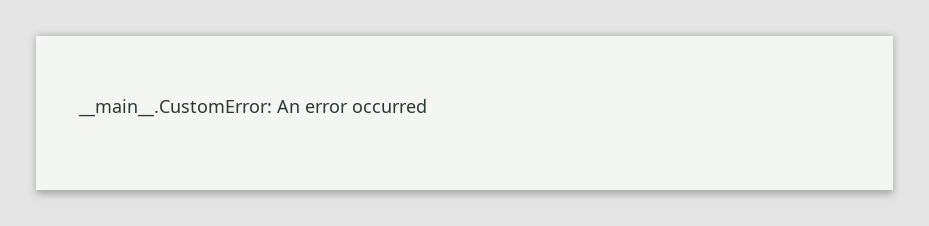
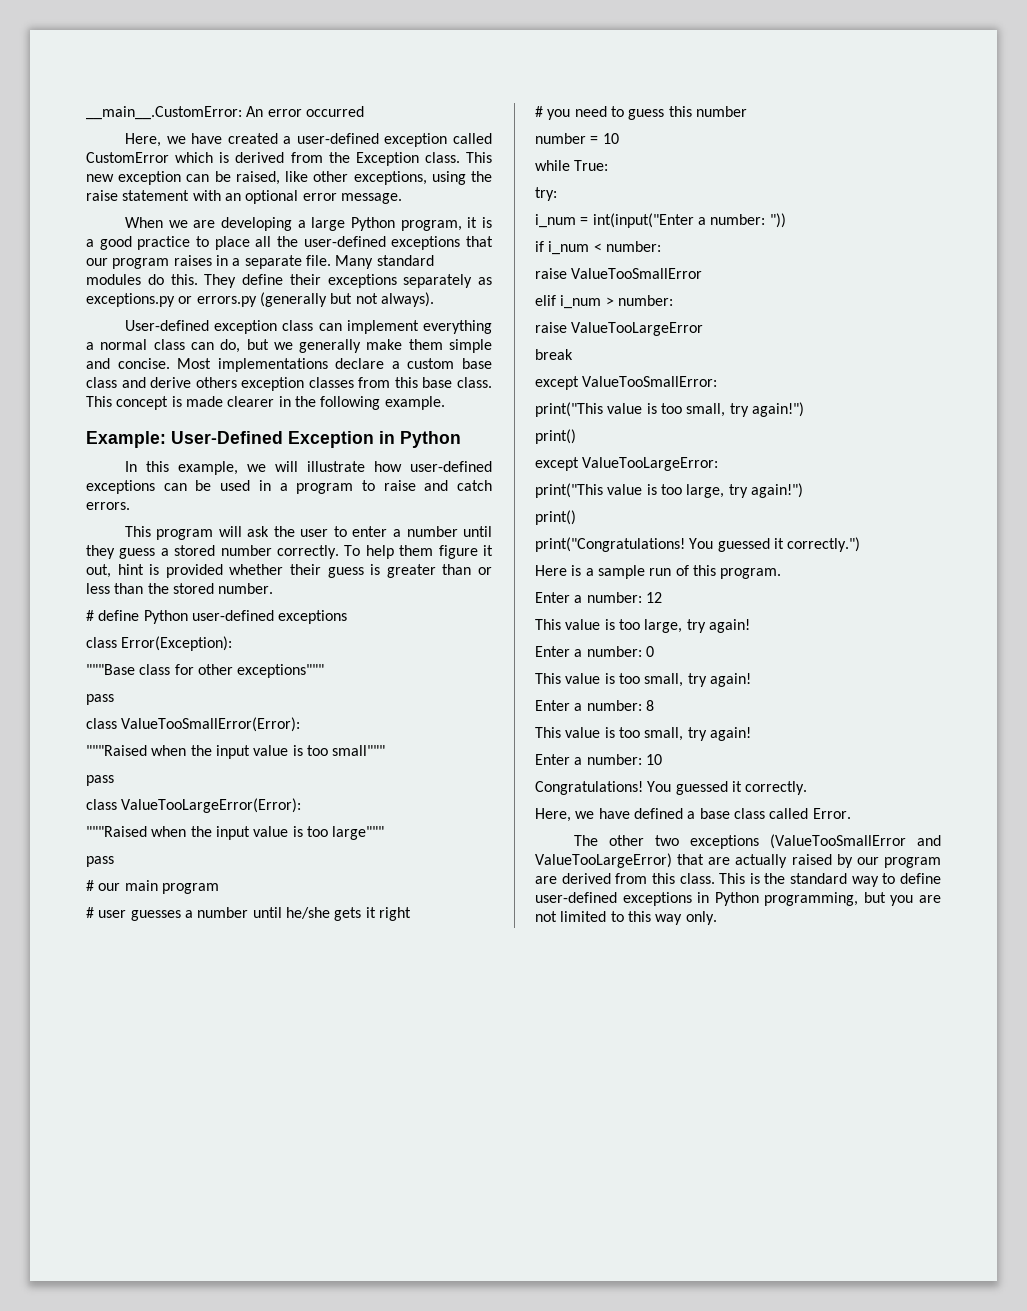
+ Here, we have created a user-defined exception called CustomError which is derived from the Exception class. This new exception can be raised, like other exceptions, using the raise statement with an optional error message.
+ When we are developing a large Python program, it is a good practice to place all the user-defined exceptions that our program raises in a separate file. Many standard modules do this. They define their exceptions separately as exceptions.py or errors.py (generally but not always).
+ User-defined exception class can implement everything a normal class can do, but we generally make them simple and concise. Most implementations declare a custom base class and derive others exception classes from this base class. This concept is made clearer in the following example.
+ Example: User-Defined Exception in Python
+ In this example, we will illustrate how user-defined exceptions can be used in a program to raise and catch errors.
+ This program will ask the user to enter a number until they guess a stored number correctly. To help them figure it out, hint is provided whether their guess is greater than or less than the stored number.
+ # define Python user-defined exceptions
+ class Error(Exception):
+ """Base class for other exceptions"""
+ pass
+ class ValueTooSmallError(Error):
+ """Raised when the input value is too small"""
+ pass
+ class ValueTooLargeError(Error):
+ """Raised when the input value is too large"""
+ pass
+ # our main program
+ # user guesses a number until he/she gets it right
+ # you need to guess this number
+ number = 10
+ while True:
+ try:
+ i_num = int(input("Enter a number: "))
+ if i_num < number:
+ raise ValueTooSmallError
+ elif i_num > number:
+ raise ValueTooLargeError
+ break
+ except ValueTooSmallError:
+ print("This value is too small, try again!")
+ print()
+ except ValueTooLargeError:
+ print("This value is too large, try again!")
+ print()
+ print("Congratulations! You guessed it correctly.")
+ Here is a sample run of this program.
+ Enter a number: 12
+ This value is too large, try again!
+ Enter a number: 0
+ This value is too small, try again!
+ Enter a number: 8
+ This value is too small, try again!
+ Enter a number: 10
+ Congratulations! You guessed it correctly.
+ Here, we have defined a base class called Error.
+ The other two exceptions (ValueTooSmallError and ValueTooLargeError) that are actually raised by our program are derived from this class. This is the standard way to define user-defined exceptions in Python programming, but you are not limited to this way only.

